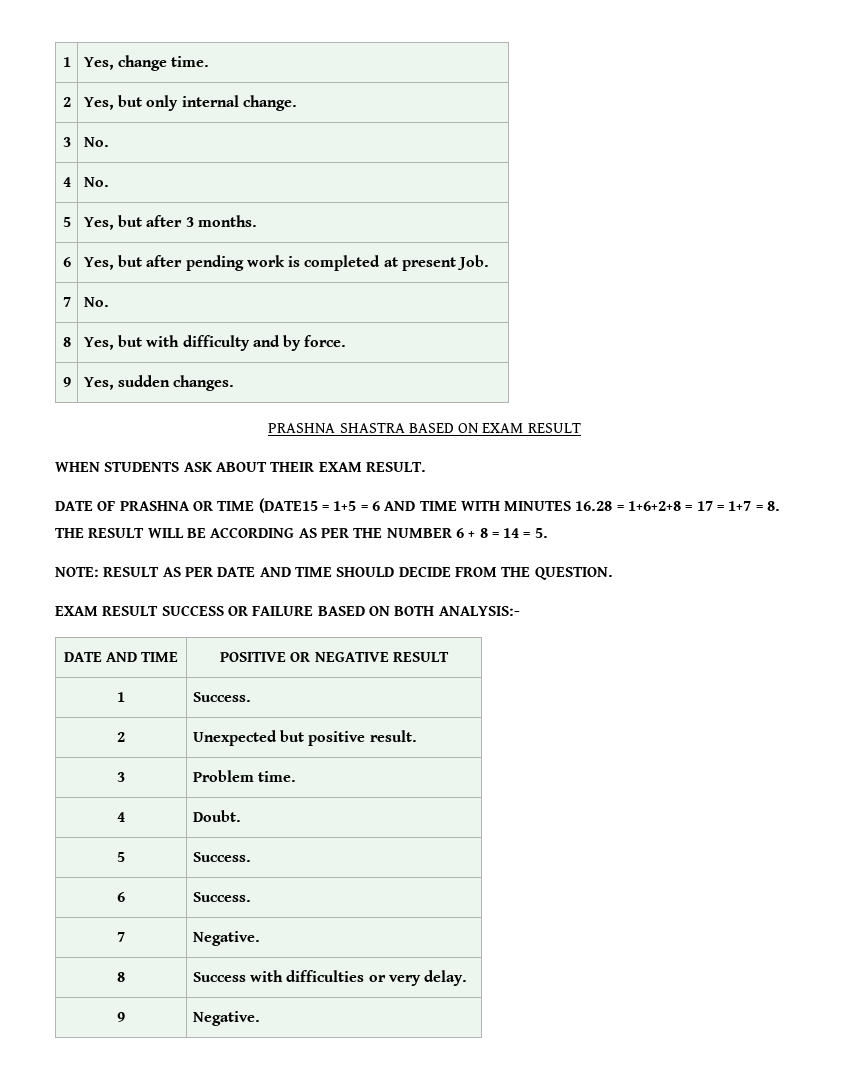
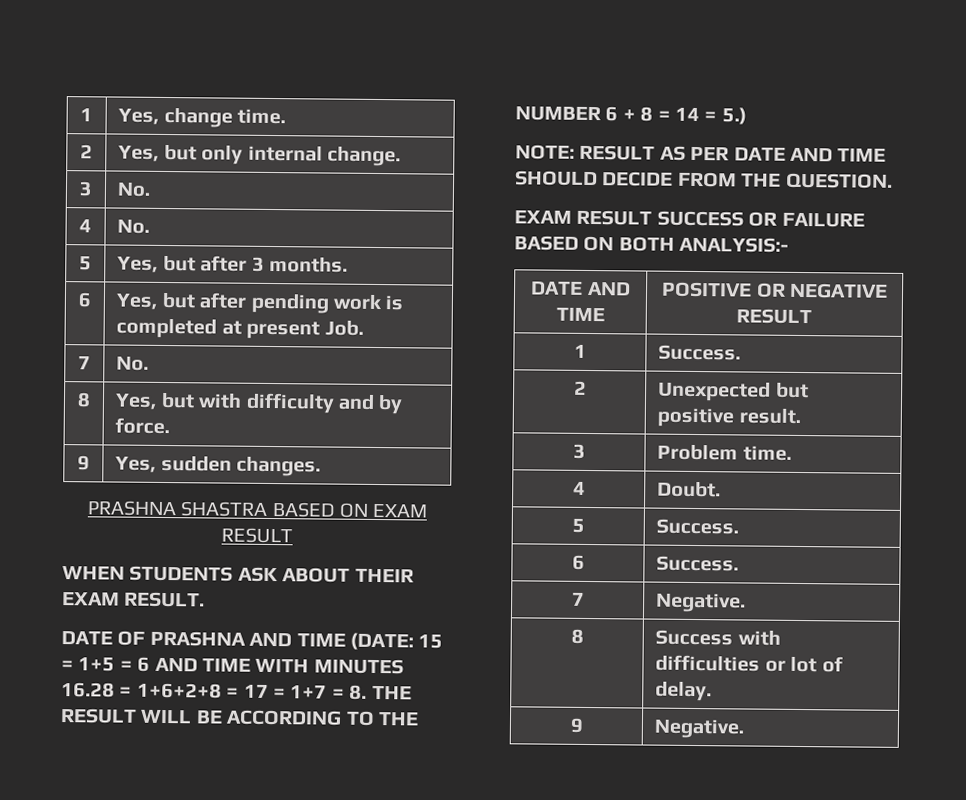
- DATE OF PRASHNA OR TIME (DATE15 = 1+5 = 6 AND TIME WITH MINUTES 16.28 = 1+6+2+8 = 17 = 1+7 = 8. THE RESULT WILL BE ACCORDING AS PER THE NUMBER 6 + 8 = 14 = 5.
+ DATE OF PRASHNA AND TIME (DATE: 15 = 1+5 = 6 AND TIME WITH MINUTES 16.28 = 1+6+2+8 = 17 = 1+7 = 8. THE RESULT WILL BE ACCORDING TO THE NUMBER 6 + 8 = 14 = 5.)
- 8 | Success with difficulties or very delay.
+ 8 | Success with difficulties or lot of delay.

